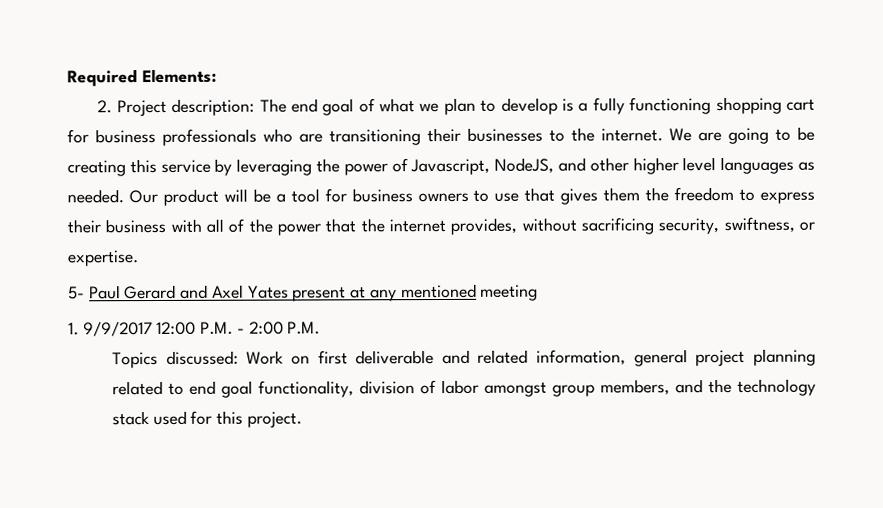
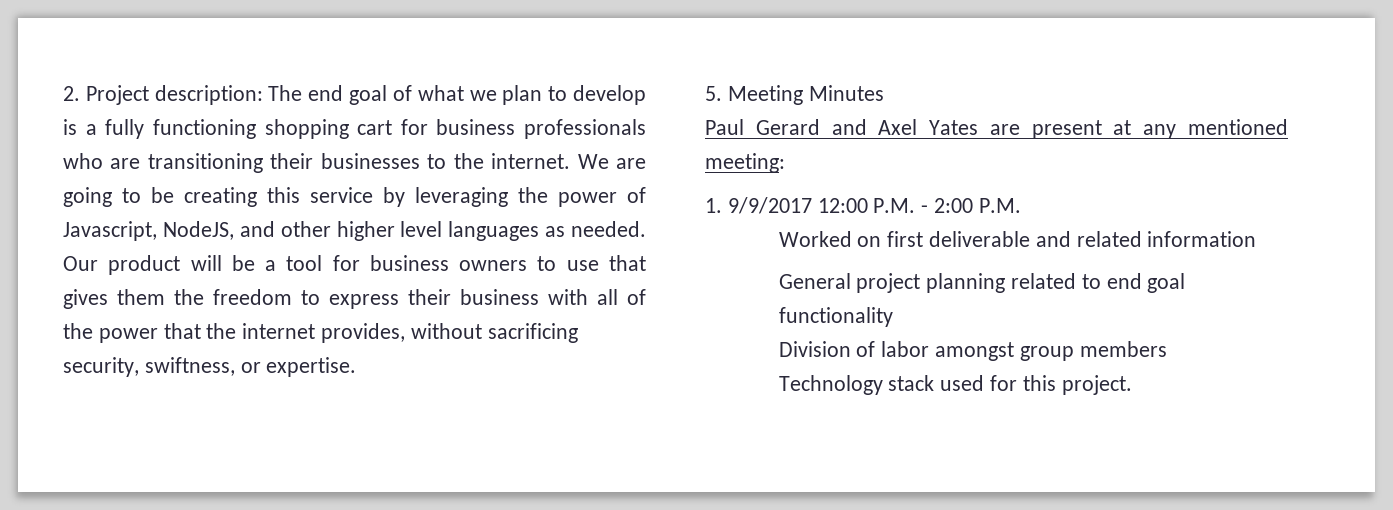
- Required Elements:
- 5- Paul Gerard and Axel Yates present at any mentioned meeting
+ 5. Meeting Minutes
+ Paul Gerard and Axel Yates are present at any mentioned meeting:
- Topics discussed: Work on first deliverable and related information, general project planning related to end goal functionality, division of labor amongst group members, and the technology stack used for this project.
+ Worked on first deliverable and related information
+ General project planning related to end goal functionality
+ Division of labor amongst group members
+ Technology stack used for this project.

